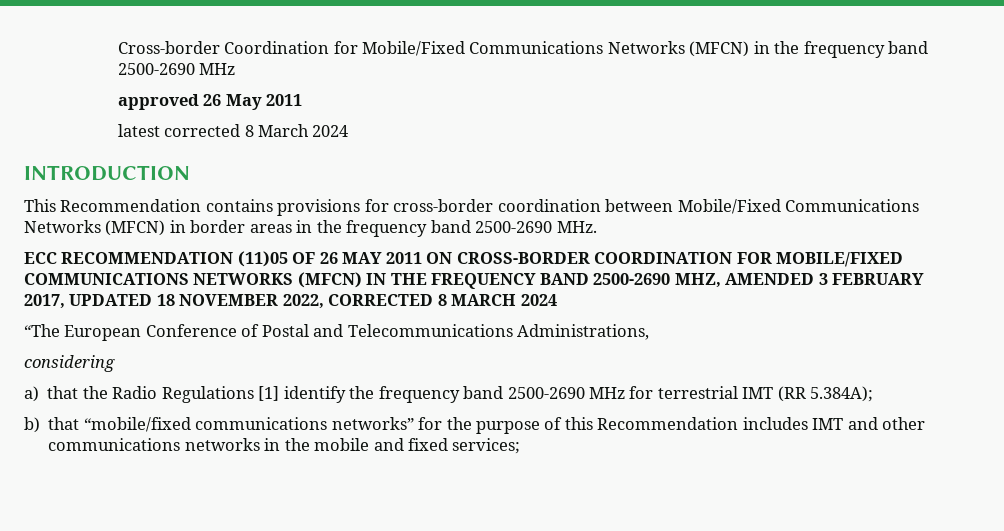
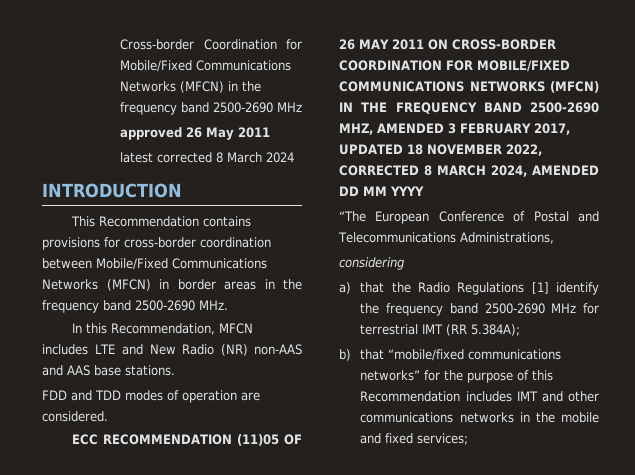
+ In this Recommendation, MFCN includes LTE and New Radio (NR) non-AAS and AAS base stations.
+ FDD and TDD modes of operation are considered.
- ECC RECOMMENDATION (11)05 OF 26 MAY 2011 ON CROSS-BORDER COORDINATION FOR MOBILE/FIXED COMMUNICATIONS NETWORKS (MFCN) IN THE FREQUENCY BAND 2500-2690 MHZ, AMENDED 3 FEBRUARY 2017, UPDATED 18 NOVEMBER 2022, CORRECTED 8 MARCH 2024
+ ECC RECOMMENDATION (11)05 OF 26 MAY 2011 ON CROSS-BORDER COORDINATION FOR MOBILE/FIXED COMMUNICATIONS NETWORKS (MFCN) IN THE FREQUENCY BAND 2500-2690 MHZ, AMENDED 3 FEBRUARY 2017, UPDATED 18 NOVEMBER 2022, CORRECTED 8 MARCH 2024, AMENDED DD MM YYYY

